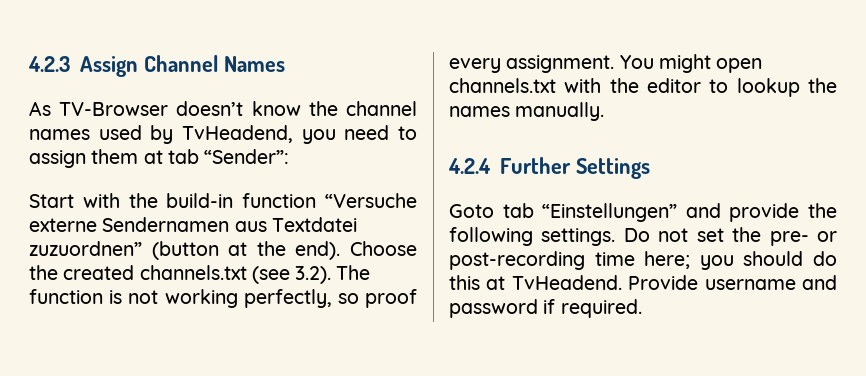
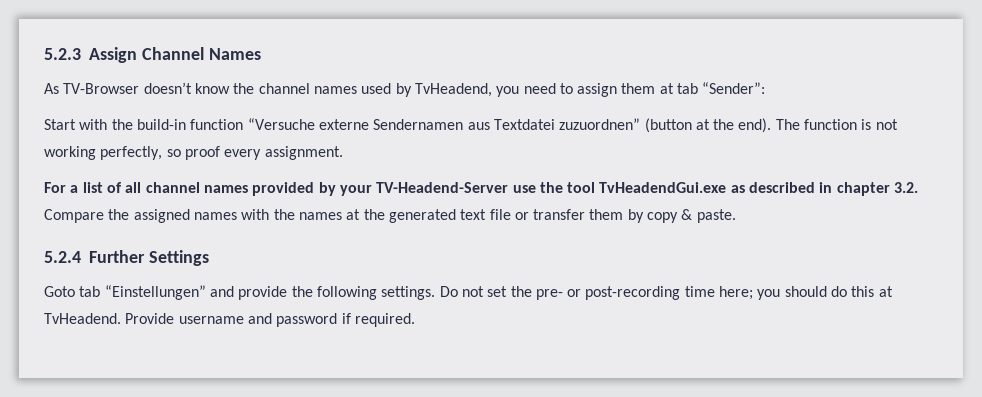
- 4.2.3 Assign Channel Names
+ 5.2.3 Assign Channel Names
- Choose the created channels.txt (see 3.2). The function is not working perfectly, so proof every assignment. You might open channels.txt with the editor to lookup the names manually.
- 4.2.4 Further Settings
+ The function is not working perfectly, so proof every assignment.
+ For a list of all channel names provided by your TV-Headend-Server use the tool TvHeadendGui.exe as described in chapter 3.2. Compare the assigned names with the names at the generated text file or transfer them by copy & paste.
+ 5.2.4 Further Settings

